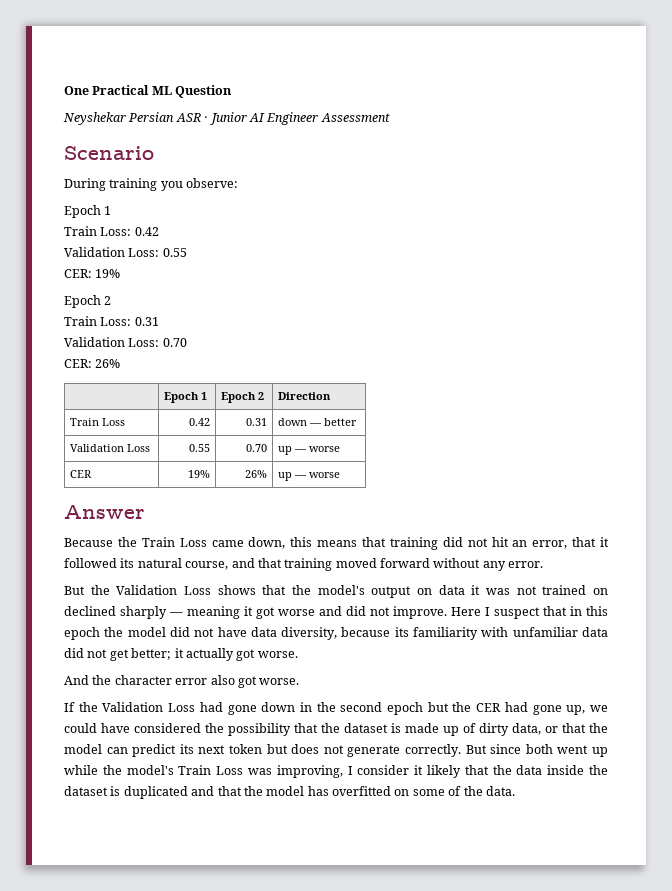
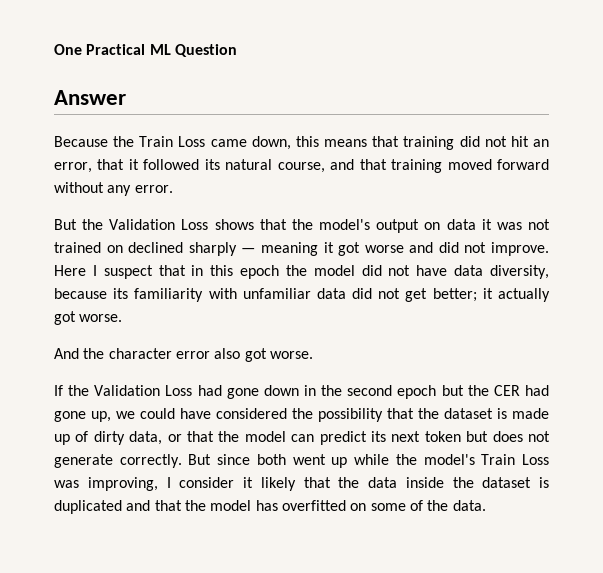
- Neyshekar Persian ASR · Junior AI Engineer Assessment
- Scenario
- During training you observe:
- Epoch 1
- Train Loss: 0.42
- Validation Loss: 0.55
- CER: 19%
- Epoch 2
- Train Loss: 0.31
- Validation Loss: 0.70
- CER: 26%
- | Epoch 1 | Epoch 2 | Direction
- Train Loss | 0.42 | 0.31 | down — better
- Validation Loss | 0.55 | 0.70 | up — worse
- CER | 19% | 26% | up — worse

